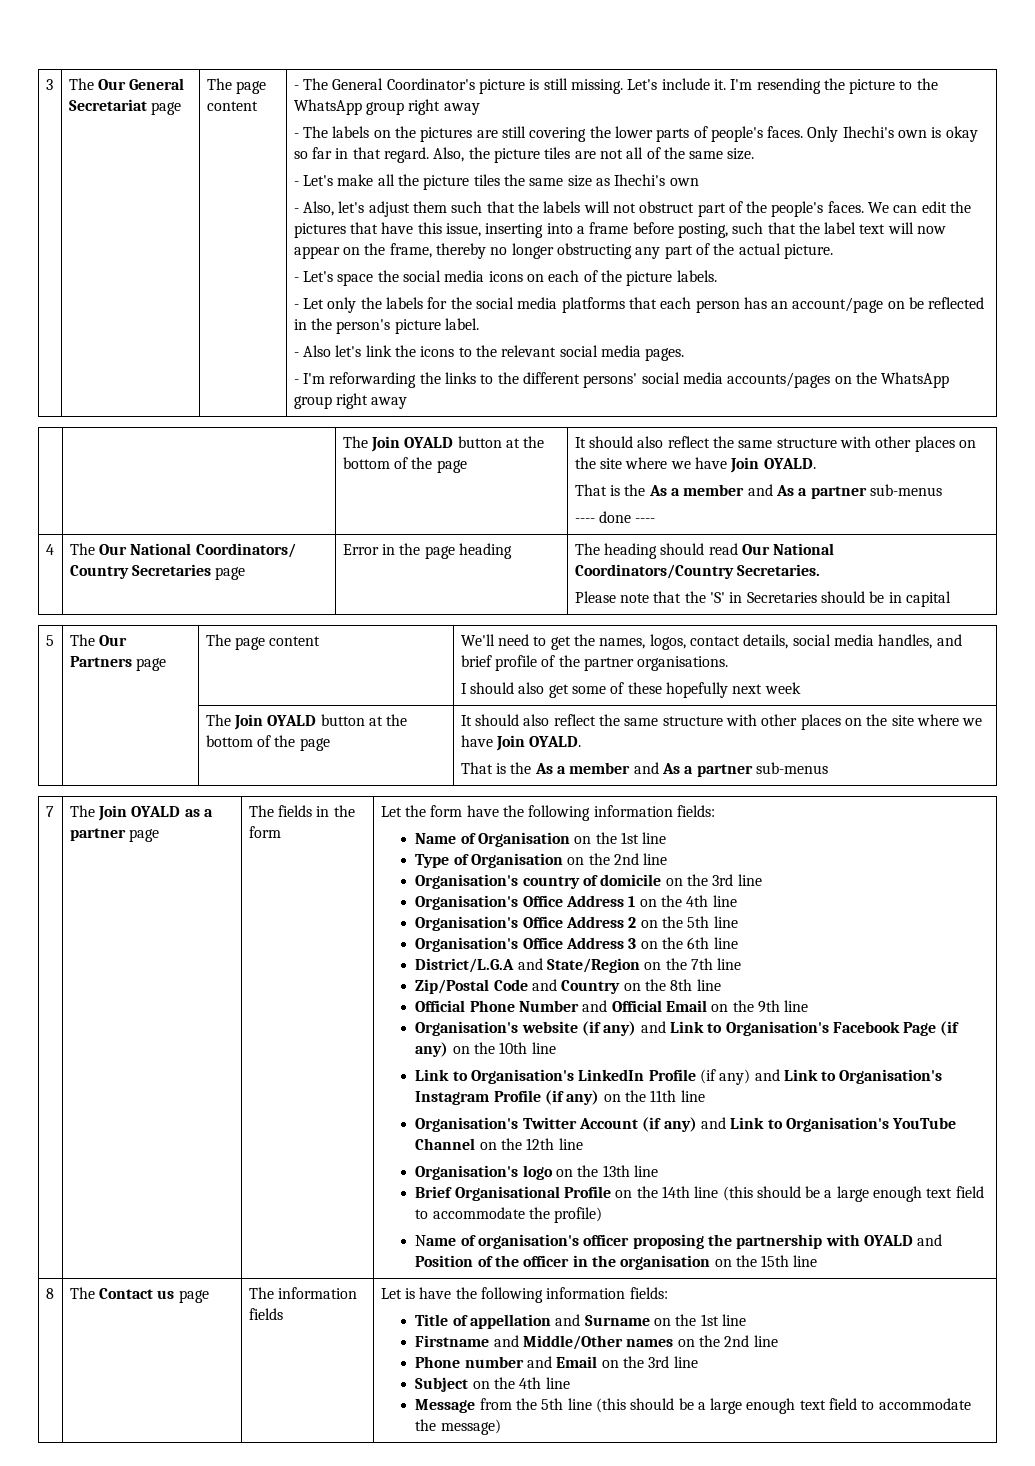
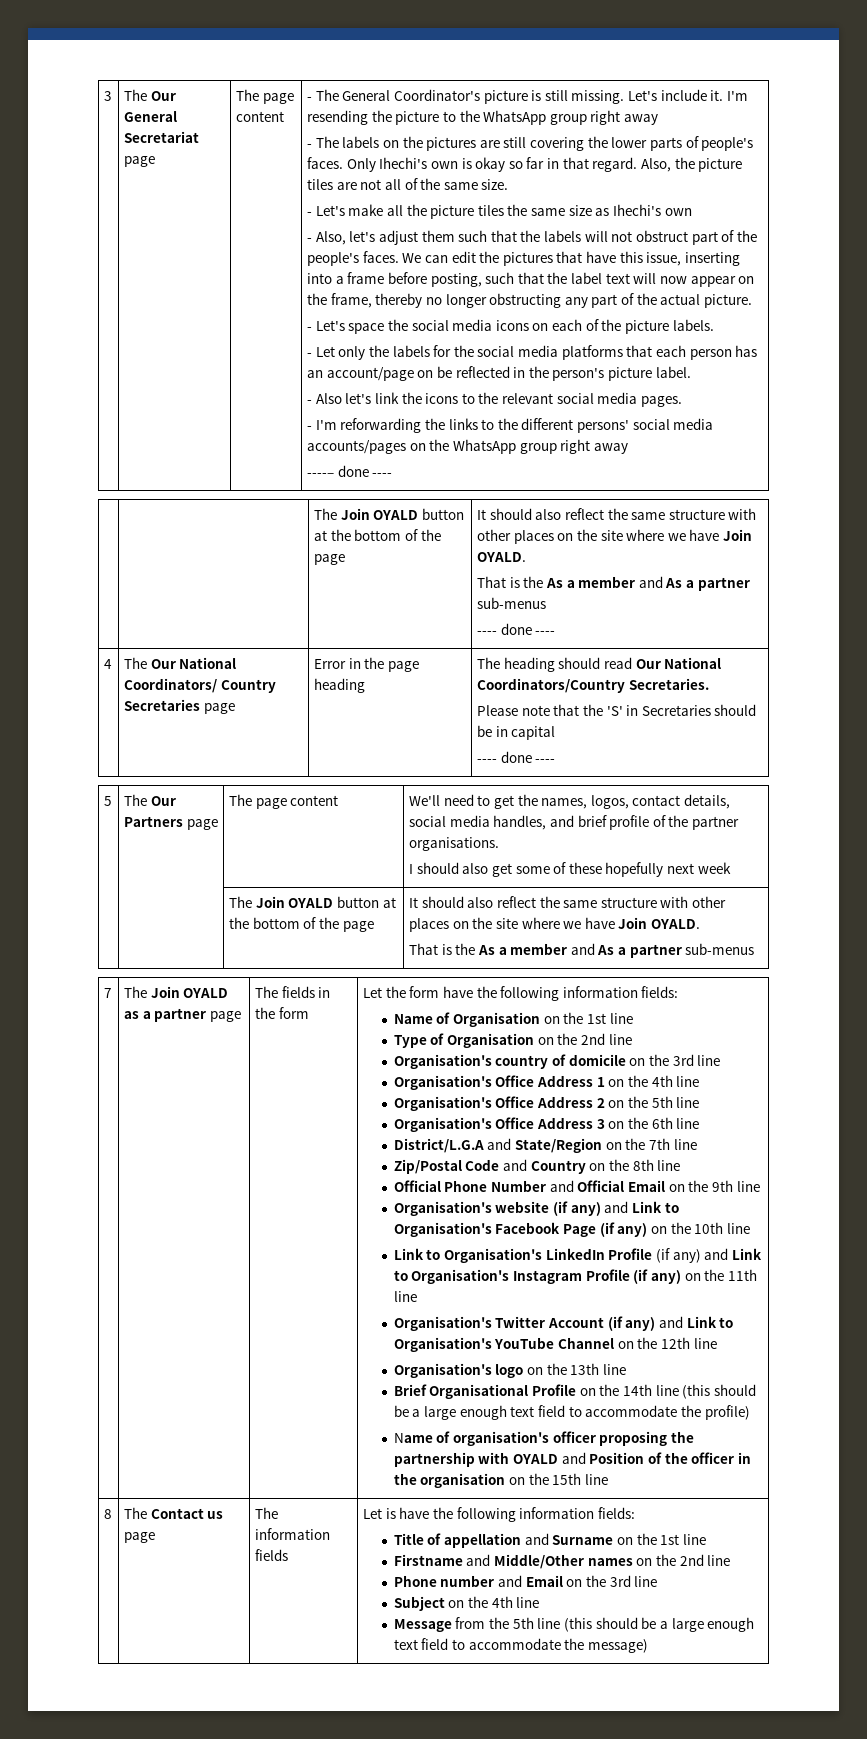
+ ----– done ----
  4 | The Our National Coordinators/ Country Secretaries page | Error in the page heading | The heading should read Our National Coordinators/Country Secretaries.
  Please note that the 'S' in Secretaries should be in capital
+ ---- done ----

